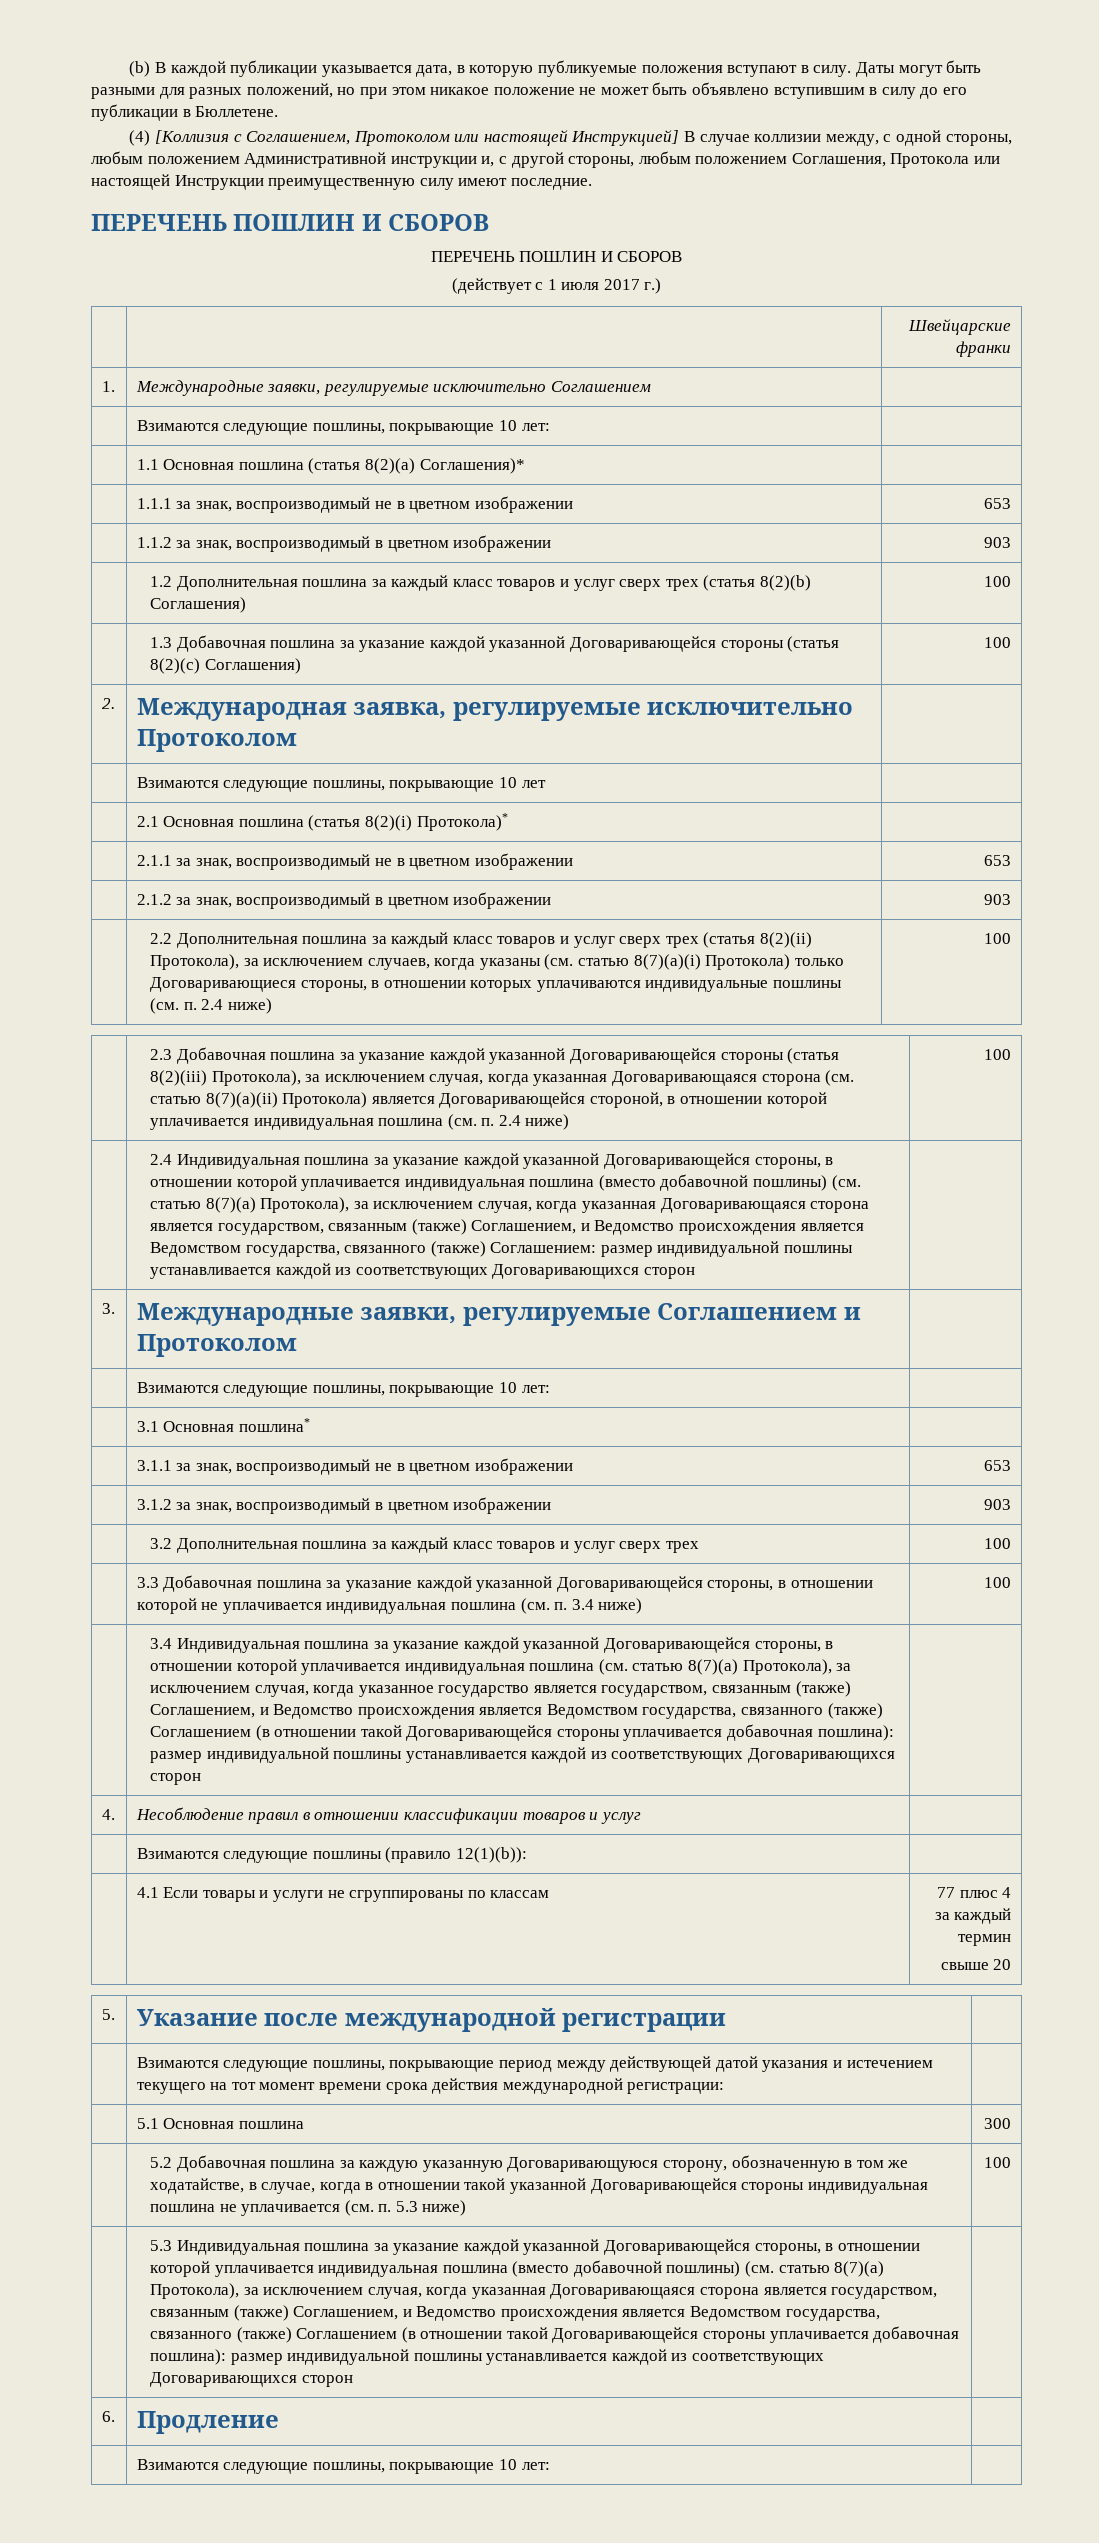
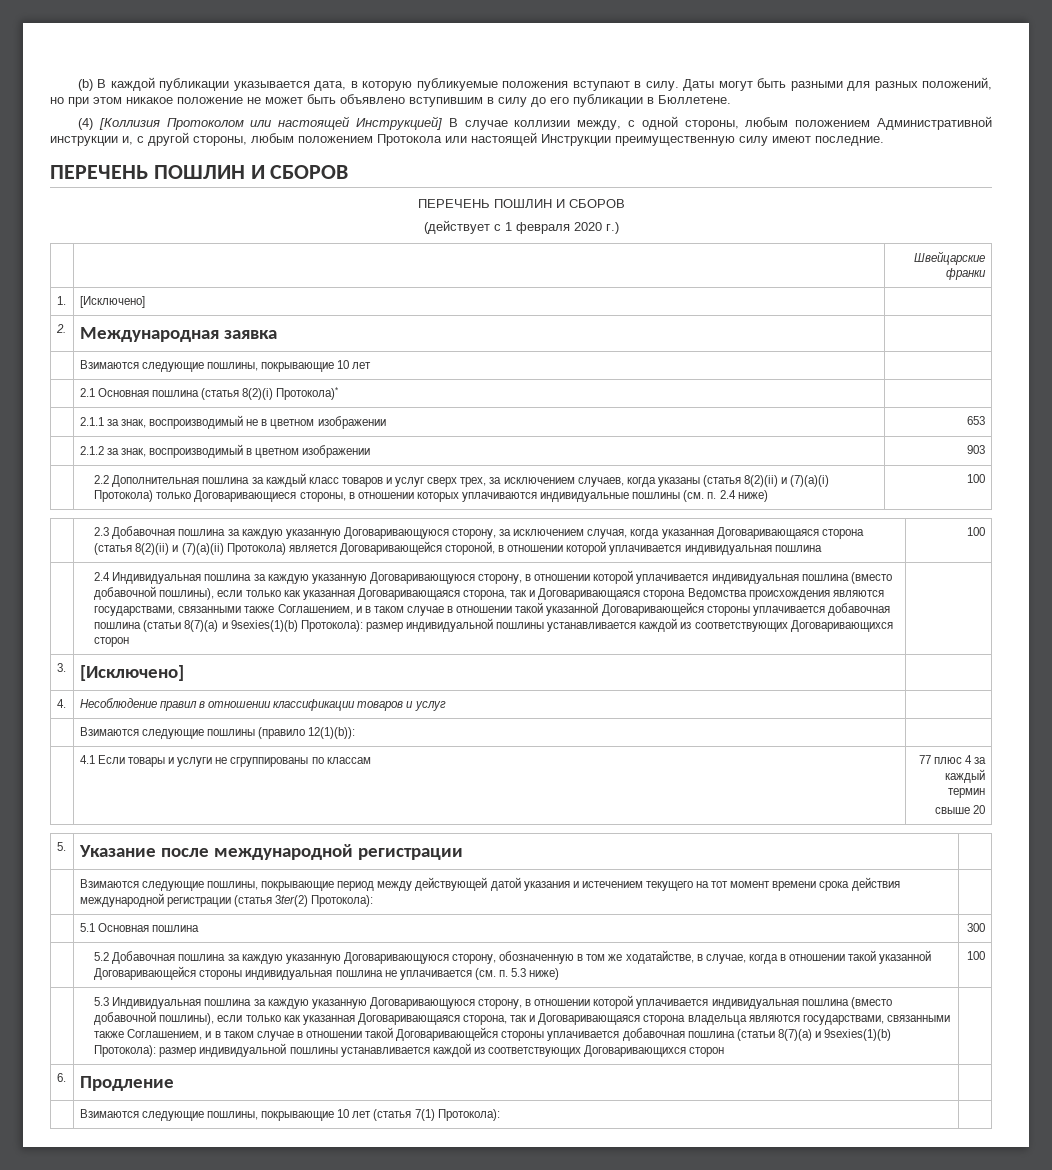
- (4) [Коллизия с Соглашением, Протоколом или настоящей Инструкцией] В случае коллизии между, с одной стороны, любым положением Административной инструкции и, с другой стороны, любым положением Соглашения, Протокола или настоящей Инструкции преимущественную силу имеют последние.
+ (4) [Коллизия Протоколом или настоящей Инструкцией] В случае коллизии между, с одной стороны, любым положением Административной инструкции и, с другой стороны, любым положением Протокола или настоящей Инструкции преимущественную силу имеют последние.
- (действует с 1 июля 2017 г.)
+ (действует с 1 февраля 2020 г.)
- 1. | Международные заявки, регулируемые исключительно Соглашением |
- | Взимаются следующие пошлины, покрывающие 10 лет: |
- | 1.1 Основная пошлина (статья 8(2)(а) Соглашения)* |
- | 1.1.1 за знак, воспроизводимый не в цветном изображении | 653
- | 1.1.2 за знак, воспроизводимый в цветном изображении | 903
- | 1.2 Дополнительная пошлина за каждый класс товаров и услуг сверх трех (статья 8(2)(b) Соглашения) | 100
- | 1.3 Добавочная пошлина за указание каждой указанной Договаривающейся стороны (статья 8(2)(с) Соглашения) | 100
- 2. | Международная заявка, регулируемые исключительно Протоколом |
+ 1. | [Исключено] |
+ 2. | Международная заявка |
- | 2.2 Дополнительная пошлина за каждый класс товаров и услуг сверх трех (статья 8(2)(ii) Протокола), за исключением случаев, когда указаны (см. статью 8(7)(а)(i) Протокола) только Договаривающиеся стороны, в отношении которых уплачиваются индивидуальные пошлины (см. п. 2.4 ниже) | 100
+ | 2.2 Дополнительная пошлина за каждый класс товаров и услуг сверх трех, за исключением случаев, когда указаны (статья 8(2)(ii) и (7)(а)(i) Протокола) только Договаривающиеся стороны, в отношении которых уплачиваются индивидуальные пошлины (см. п. 2.4 ниже) | 100
- | 2.3 Добавочная пошлина за указание каждой указанной Договаривающейся стороны (статья 8(2)(iii) Протокола), за исключением случая, когда указанная Договаривающаяся сторона (см. статью 8(7)(а)(ii) Протокола) является Договаривающейся стороной, в отношении которой уплачивается индивидуальная пошлина (см. п. 2.4 ниже) | 100
+ | 2.3 Добавочная пошлина за каждую указанную Договаривающуюся сторону, за исключением случая, когда указанная Договаривающаяся сторона (статья 8(2)(ii) и (7)(а)(ii) Протокола) является Договаривающейся стороной, в отношении которой уплачивается индивидуальная пошлина | 100
- 2.4 Индивидуальная пошлина за указание каждой указанной Договаривающейся стороны, в отношении которой уплачивается индивидуальная пошлина (вместо добавочной пошлины) (см. статью 8(7)(а) Протокола), за исключением случая, когда указанная Договаривающаяся сторона является государством, связанным (также) Соглашением, и Ведомство происхождения является Ведомством государства, связанного (также) Соглашением: размер индивидуальной пошлины устанавливается каждой из соответствующих Договаривающихся сторон
+ 2.4 Индивидуальная пошлина за каждую указанную Договаривающуюся сторону, в отношении которой уплачивается индивидуальная пошлина (вместо добавочной пошлины), если только как указанная Договаривающаяся сторона, так и Договаривающаяся сторона Ведомства происхождения являются государствами, связанными также Соглашением, и в таком случае в отношении такой указанной Договаривающейся стороны уплачивается добавочная пошлина (статьи 8(7)(a) и 9sexies(1)(b) Протокола): размер индивидуальной пошлины устанавливается каждой из соответствующих Договаривающихся сторон
- 3. | Международные заявки, регулируемые Соглашением и Протоколом |
- | Взимаются следующие пошлины, покрывающие 10 лет: |
- | 3.1 Основная пошлина* |
- | 3.1.1 за знак, воспроизводимый не в цветном изображении | 653
- | 3.1.2 за знак, воспроизводимый в цветном изображении | 903
- | 3.2 Дополнительная пошлина за каждый класс товаров и услуг сверх трех | 100
- | 3.3 Добавочная пошлина за указание каждой указанной Договаривающейся стороны, в отношении которой не уплачивается индивидуальная пошлина (см. п. 3.4 ниже) | 100
- | 3.4 Индивидуальная пошлина за указание каждой указанной Договаривающейся стороны, в отношении которой уплачивается индивидуальная пошлина (см. статью 8(7)(а) Протокола), за исключением случая, когда указанное государство является государством, связанным (также) Соглашением, и Ведомство происхождения является Ведомством государства, связанного (также) Соглашением (в отношении такой Договаривающейся стороны уплачивается добавочная пошлина): размер индивидуальной пошлины устанавливается каждой из соответствующих Договаривающихся сторон
+ 3. | [Исключено] |
- | Взимаются следующие пошлины, покрывающие период между действующей датой указания и истечением текущего на тот момент времени срока действия международной регистрации: |
+ | Взимаются следующие пошлины, покрывающие период между действующей датой указания и истечением текущего на тот момент времени срока действия международной регистрации (статья 3ter(2) Протокола): |
- 5.3 Индивидуальная пошлина за указание каждой указанной Договаривающейся стороны, в отношении которой уплачивается индивидуальная пошлина (вместо добавочной пошлины) (см. статью 8(7)(а) Протокола), за исключением случая, когда указанная Договаривающаяся сторона является государством, связанным (также) Соглашением, и Ведомство происхождения является Ведомством государства, связанного (также) Соглашением (в отношении такой Договаривающейся стороны уплачивается добавочная пошлина): размер индивидуальной пошлины устанавливается каждой из соответствующих Договаривающихся сторон
+ 5.3 Индивидуальная пошлина за каждую указанную Договаривающуюся сторону, в отношении которой уплачивается индивидуальная пошлина (вместо добавочной пошлины), если только как указанная Договаривающаяся сторона, так и Договаривающаяся сторона владельца являются государствами, связанными также Соглашением, и в таком случае в отношении такой Договаривающейся стороны уплачивается добавочная пошлина (статьи 8(7)(a) и 9sexies(1)(b) Протокола): размер индивидуальной пошлины устанавливается каждой из соответствующих Договаривающихся сторон
  6. | Продление |
- | Взимаются следующие пошлины, покрывающие 10 лет: |
+ | Взимаются следующие пошлины, покрывающие 10 лет (статья 7(1) Протокола): |

